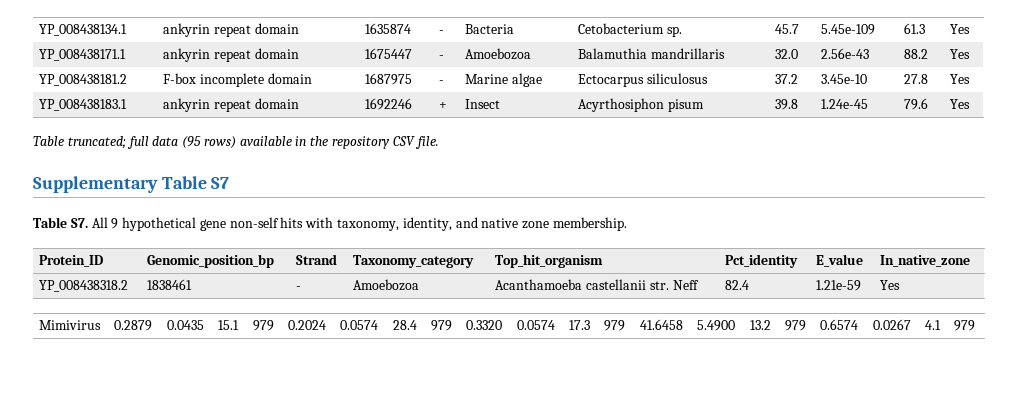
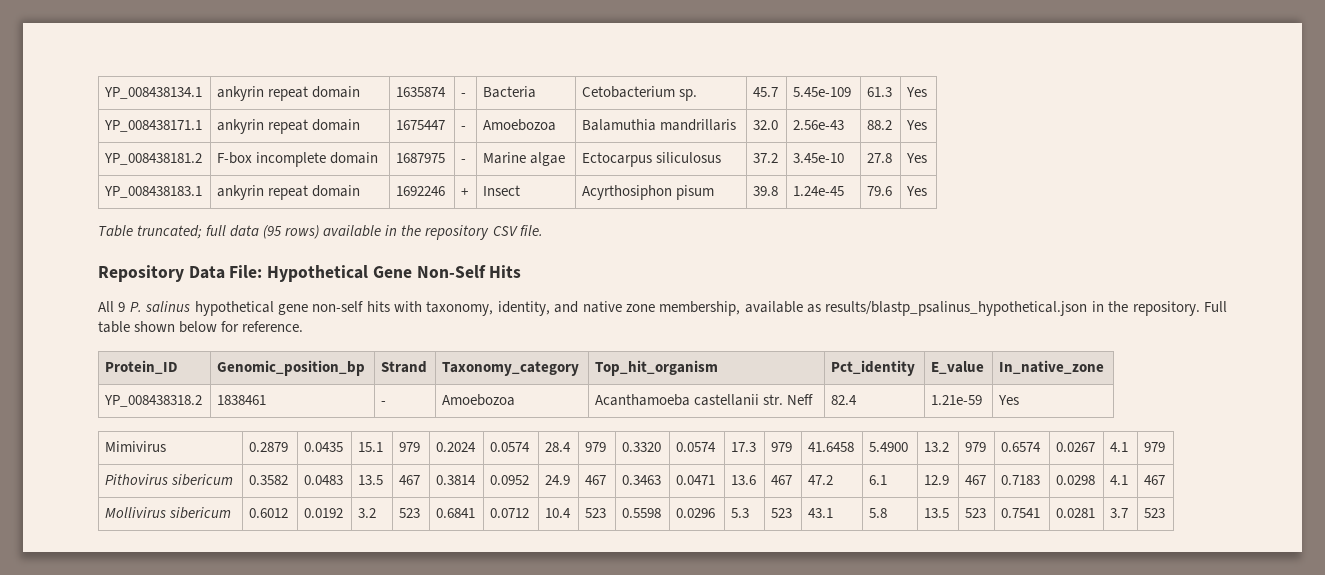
- Supplementary Table S7
- Table S7. All 9 hypothetical gene non-self hits with taxonomy, identity, and native zone membership.
+ Repository Data File: Hypothetical Gene Non-Self Hits
+ All 9 P. salinus hypothetical gene non-self hits with taxonomy, identity, and native zone membership, available as results/blastp_psalinus_hypothetical.json in the repository. Full table shown below for reference.
+ Pithovirus sibericum | 0.3582 | 0.0483 | 13.5 | 467 | 0.3814 | 0.0952 | 24.9 | 467 | 0.3463 | 0.0471 | 13.6 | 467 | 47.2 | 6.1 | 12.9 | 467 | 0.7183 | 0.0298 | 4.1 | 467
+ Mollivirus sibericum | 0.6012 | 0.0192 | 3.2 | 523 | 0.6841 | 0.0712 | 10.4 | 523 | 0.5598 | 0.0296 | 5.3 | 523 | 43.1 | 5.8 | 13.5 | 523 | 0.7541 | 0.0281 | 3.7 | 523

